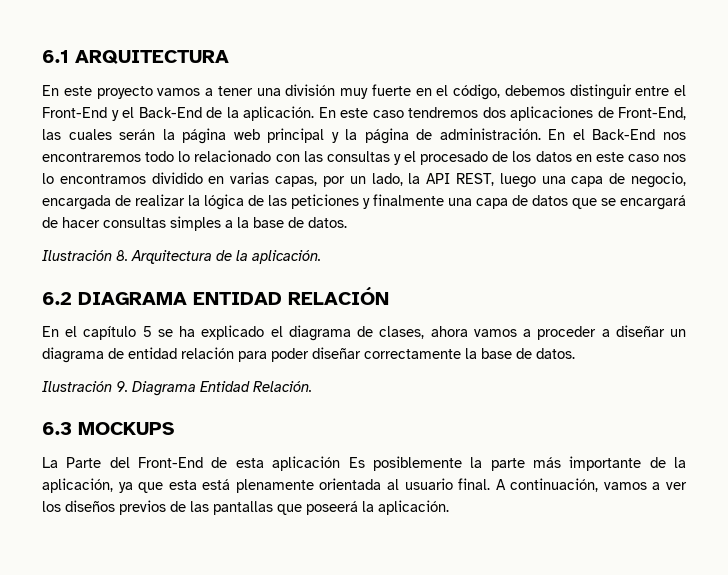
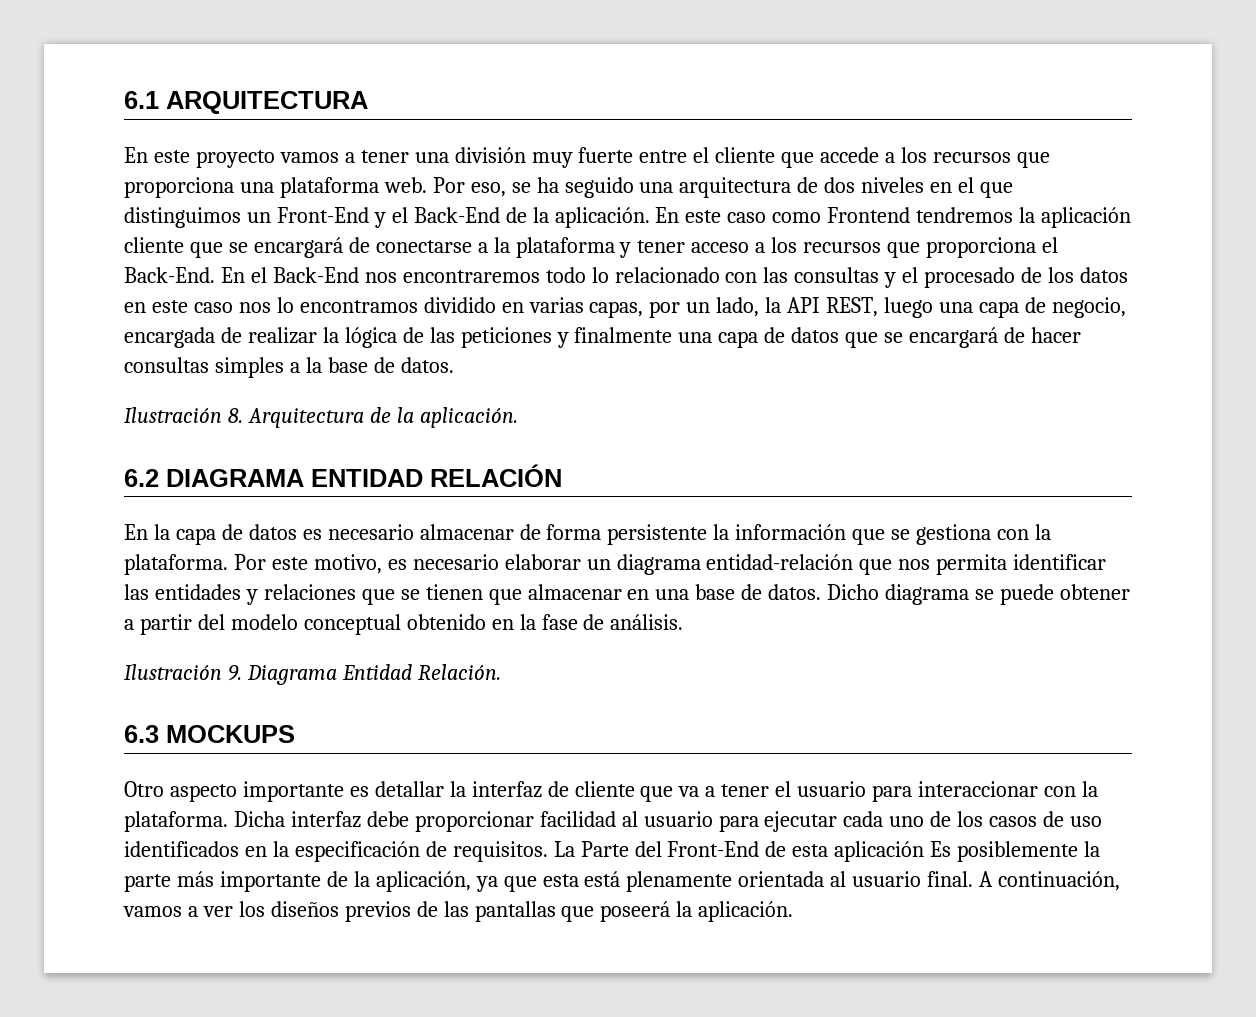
- En este proyecto vamos a tener una división muy fuerte en el código, debemos distinguir entre el Front-End y el Back-End de la aplicación.
+ En este proyecto vamos a tener una división muy fuerte entre el cliente que accede a los recursos que proporciona una plataforma web. Por eso, se ha seguido una arquitectura de dos niveles en el que distinguimos un Front-End y el Back-End de la aplicación.
- En este caso tendremos dos aplicaciones de Front-End, las cuales serán la página web principal y la página de administración.
+ En este caso como Frontend tendremos la aplicación cliente que se encargará de conectarse a la plataforma y tener acceso a los recursos que proporciona el Back-End.
- En el capítulo 5 se ha explicado el diagrama de clases, ahora vamos a proceder a diseñar un diagrama de entidad relación para poder diseñar correctamente la base de datos.
+ En la capa de datos es necesario almacenar de forma persistente la información que se gestiona con la plataforma. Por este motivo, es necesario elaborar un diagrama entidad-relación que nos permita identificar las entidades y relaciones que se tienen que almacenar en una base de datos. Dicho diagrama se puede obtener a partir del modelo conceptual obtenido en la fase de análisis.
+ Otro aspecto importante es detallar la interfaz de cliente que va a tener el usuario para interaccionar con la plataforma. Dicha interfaz debe proporcionar facilidad al usuario para ejecutar cada uno de los casos de uso identificados en la especificación de requisitos.

